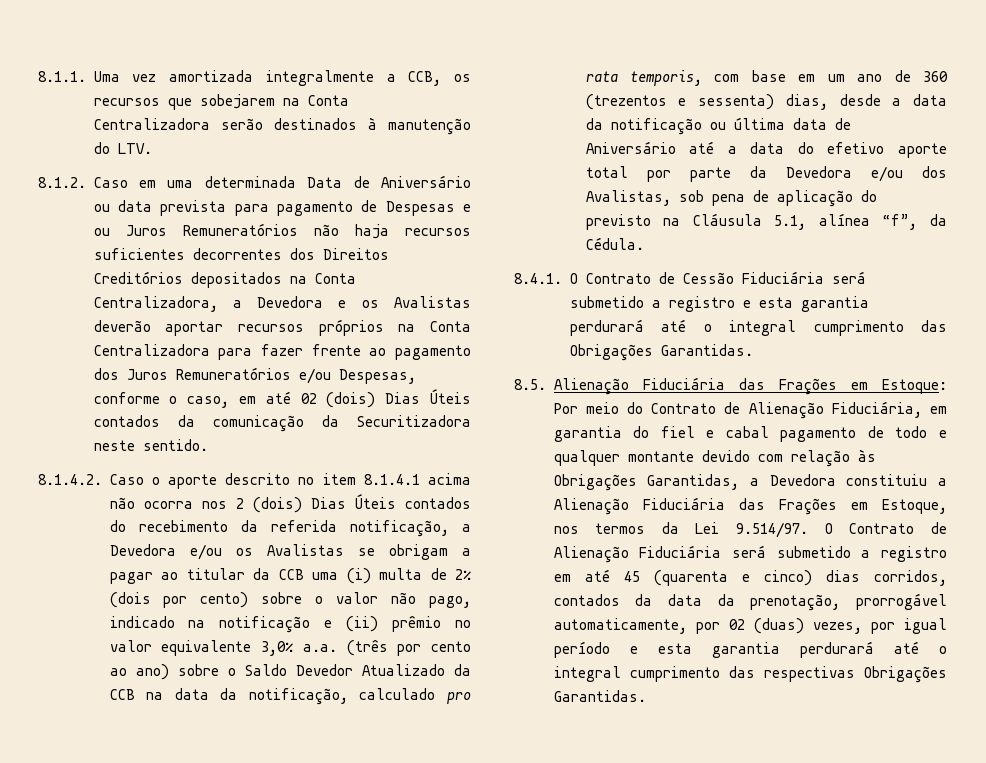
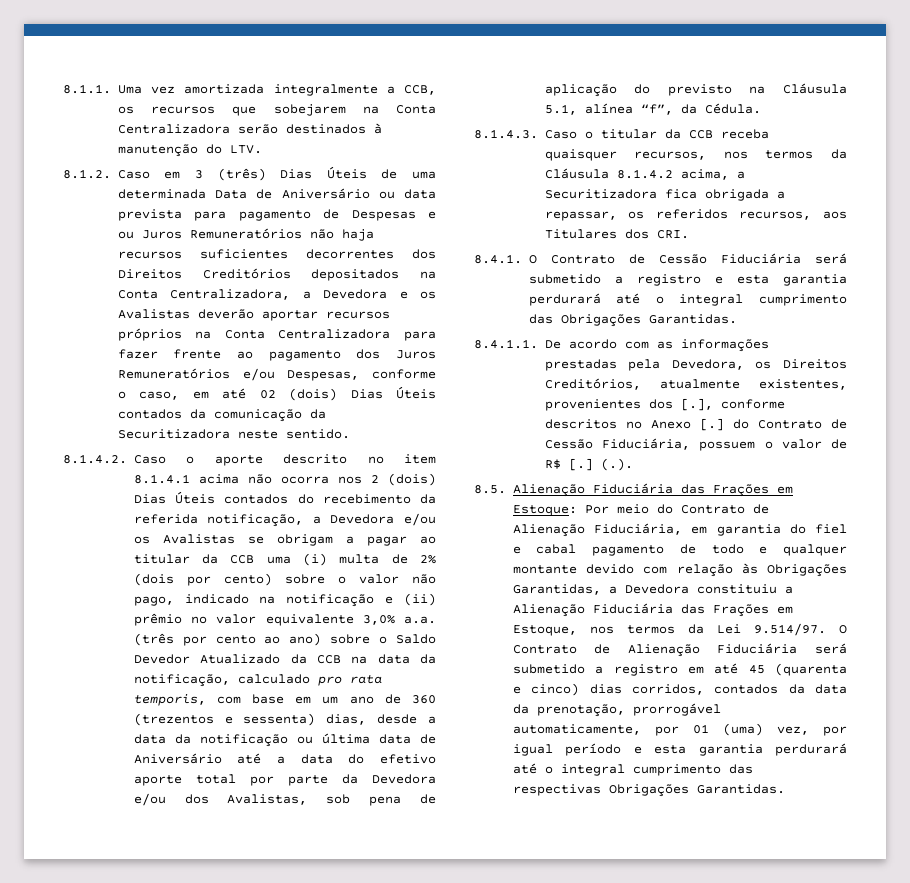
- 8.1.2. Caso em uma determinada Data de Aniversário ou data prevista para pagamento de Despesas e ou Juros Remuneratórios não haja recursos suficientes decorrentes dos Direitos Creditórios depositados na Conta Centralizadora, a Devedora e os Avalistas deverão aportar recursos próprios na Conta Centralizadora para fazer frente ao pagamento dos Juros Remuneratórios e/ou Despesas, conforme o caso, em até 02 (dois) Dias Úteis contados da comunicação da Securitizadora neste sentido.
+ 8.1.2. Caso em 3 (três) Dias Úteis de uma determinada Data de Aniversário ou data prevista para pagamento de Despesas e ou Juros Remuneratórios não haja recursos suficientes decorrentes dos Direitos Creditórios depositados na Conta Centralizadora, a Devedora e os Avalistas deverão aportar recursos próprios na Conta Centralizadora para fazer frente ao pagamento dos Juros Remuneratórios e/ou Despesas, conforme o caso, em até 02 (dois) Dias Úteis contados da comunicação da Securitizadora neste sentido.
+ 8.1.4.3. Caso o titular da CCB receba quaisquer recursos, nos termos da Cláusula 8.1.4.2 acima, a Securitizadora fica obrigada a repassar, os referidos recursos, aos Titulares dos CRI.
+ 8.4.1.1. De acordo com as informações prestadas pela Devedora, os Direitos Creditórios, atualmente existentes, provenientes dos [.], conforme descritos no Anexo [.] do Contrato de Cessão Fiduciária, possuem o valor de R$ [.] (.).
- Por meio do Contrato de Alienação Fiduciária, em garantia do fiel e cabal pagamento de todo e qualquer montante devido com relação às Obrigações Garantidas, a Devedora constituiu a Alienação Fiduciária das Frações em Estoque, nos termos da Lei 9.514/97. O Contrato de Alienação Fiduciária será submetido a registro em até 45 (quarenta e cinco) dias corridos, contados da data da prenotação, prorrogável automaticamente, por 02 (duas) vezes, por igual período e esta garantia perdurará até o integral cumprimento das respectivas Obrigações Garantidas.
+ Por meio do Contrato de Alienação Fiduciária, em garantia do fiel e cabal pagamento de todo e qualquer montante devido com relação às Obrigações Garantidas, a Devedora constituiu a Alienação Fiduciária das Frações em Estoque, nos termos da Lei 9.514/97. O Contrato de Alienação Fiduciária será submetido a registro em até 45 (quarenta e cinco) dias corridos, contados da data da prenotação, prorrogável automaticamente, por 01 (uma) vez, por igual período e esta garantia perdurará até o integral cumprimento das respectivas Obrigações Garantidas.

